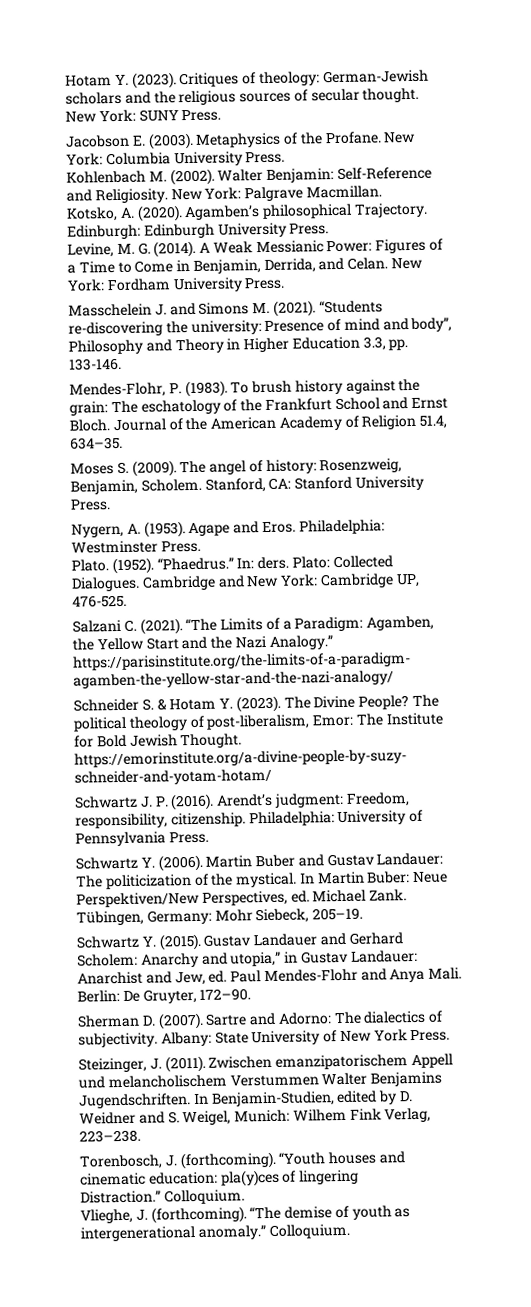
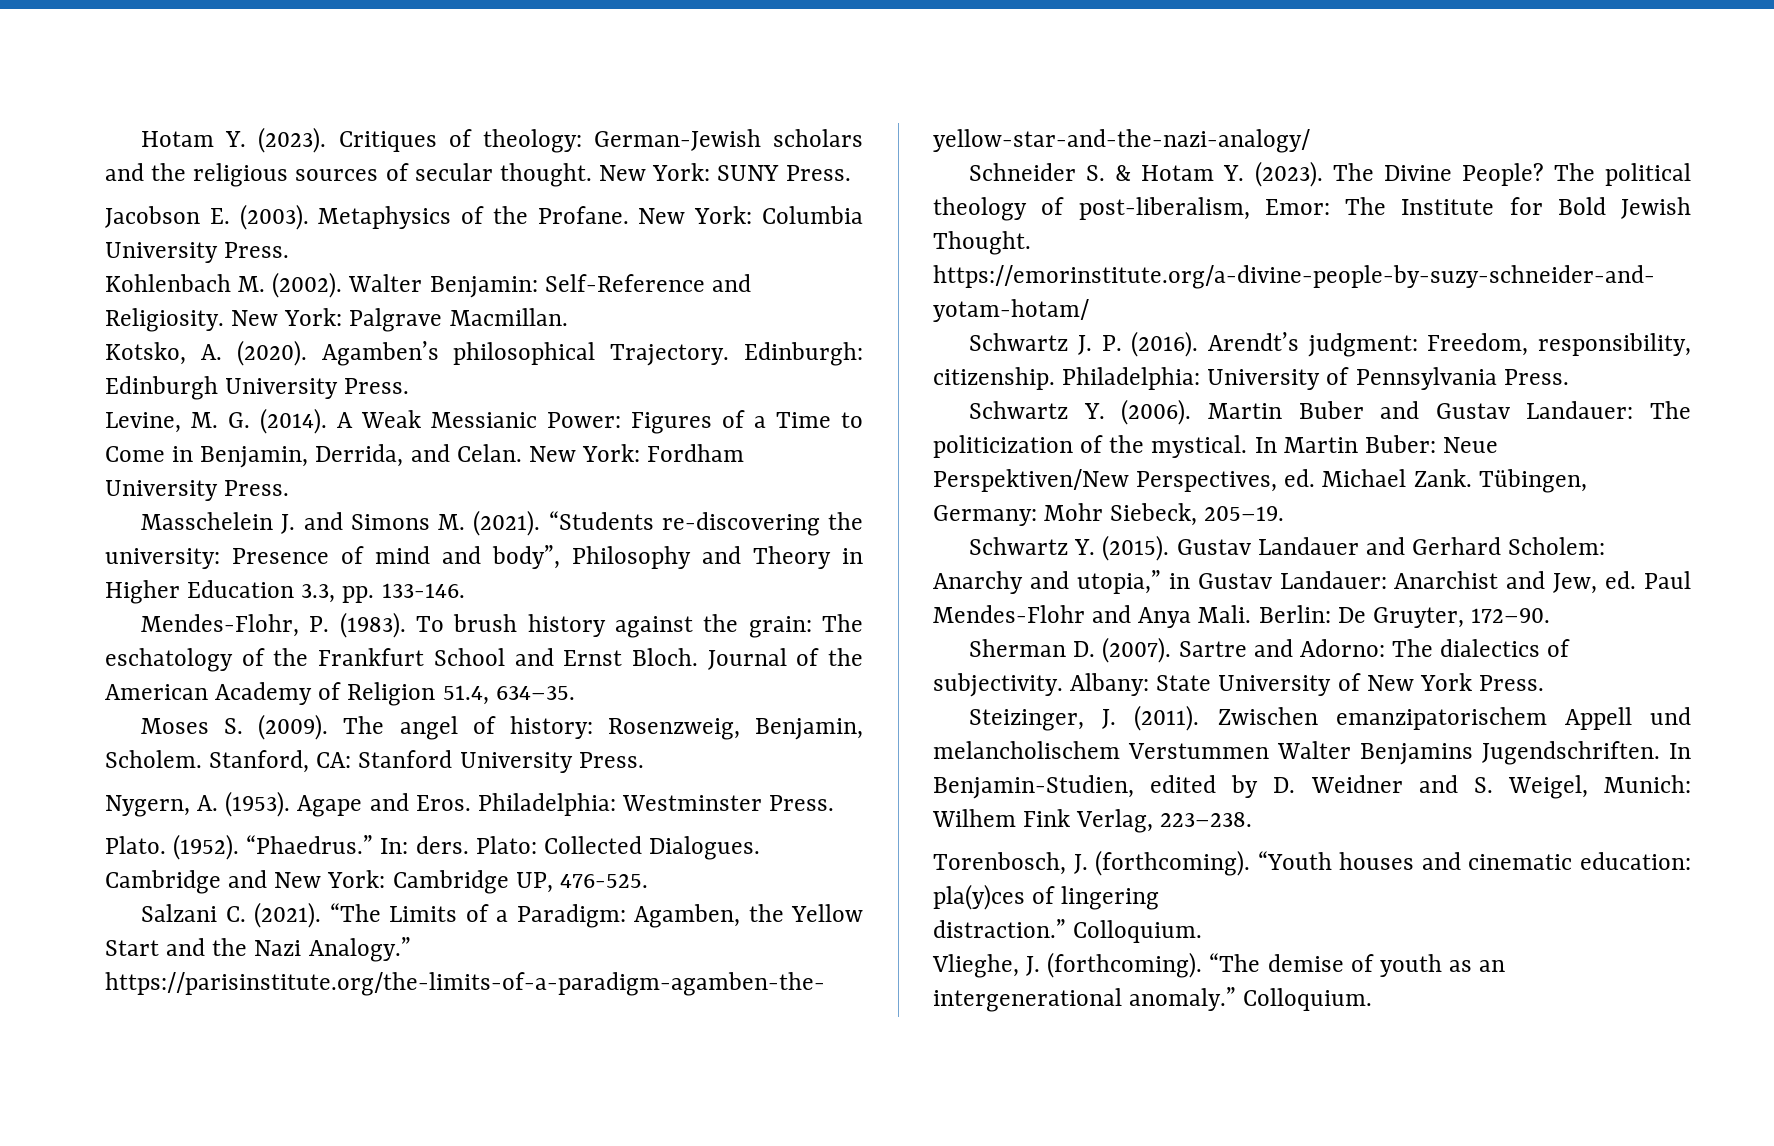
- Distraction.”
+ distraction.”
- “The demise of youth as intergenerational anomaly.”
+ “The demise of youth as an intergenerational anomaly.”

